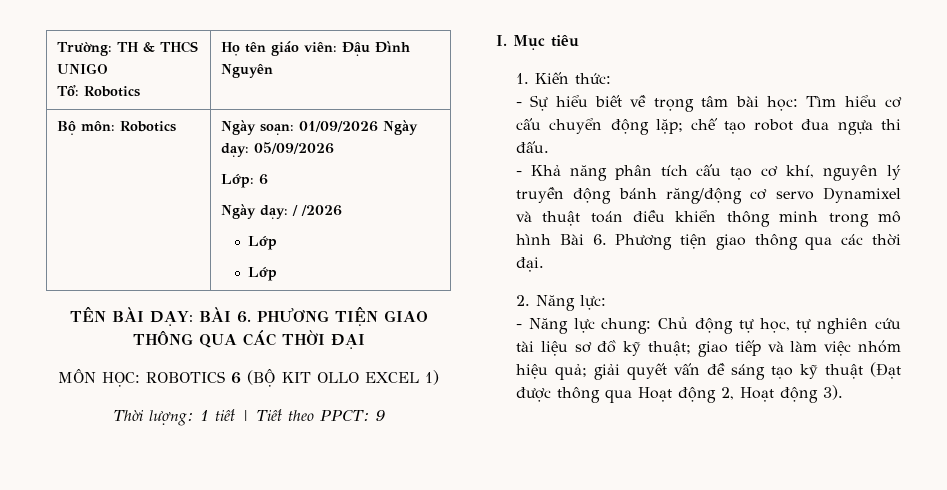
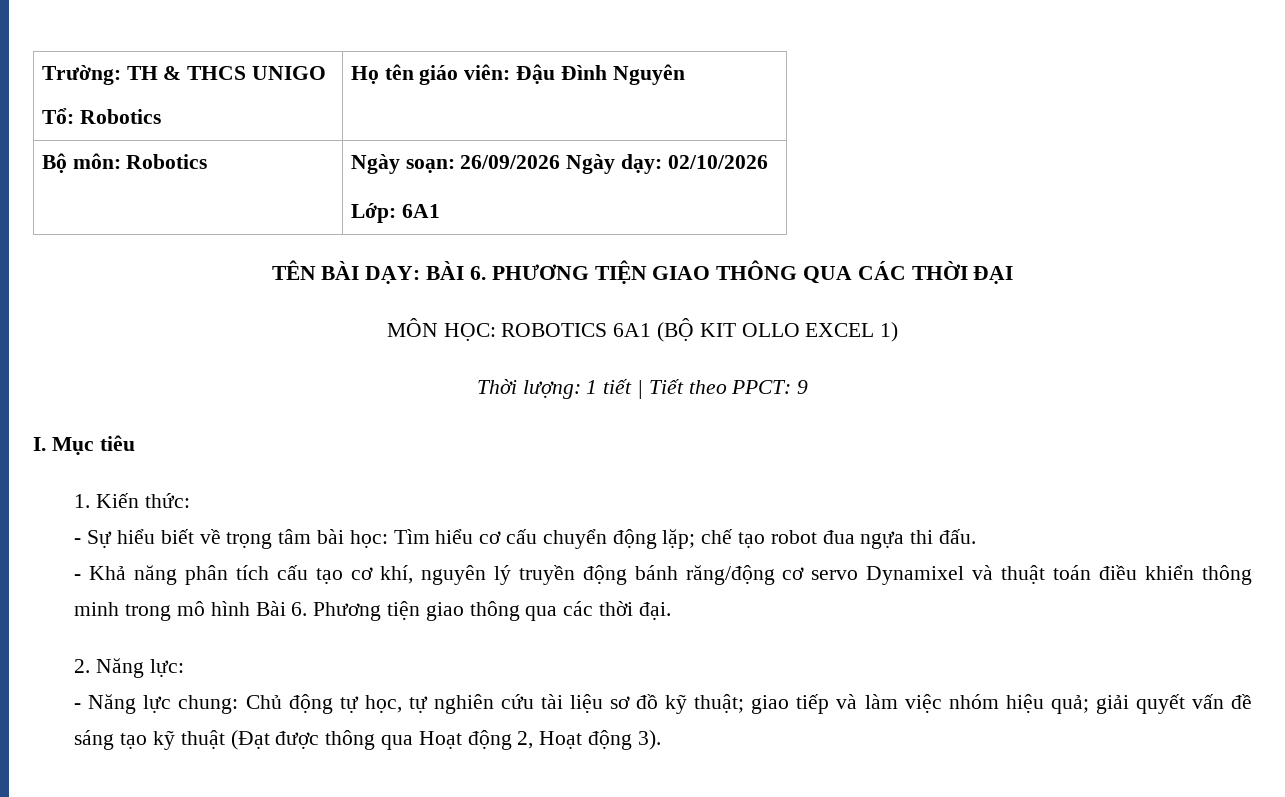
- Bộ môn: Robotics | Ngày soạn: 01/09/2026 Ngày dạy: 05/09/2026
- Lớp: 6
- Ngày dạy: / /2026
- Lớp
- Lớp
+ Bộ môn: Robotics | Ngày soạn: 26/09/2026 Ngày dạy: 02/10/2026
+ Lớp: 6A1
- MÔN HỌC: ROBOTICS 6 (BỘ KIT OLLO EXCEL 1)
+ MÔN HỌC: ROBOTICS 6A1 (BỘ KIT OLLO EXCEL 1)

